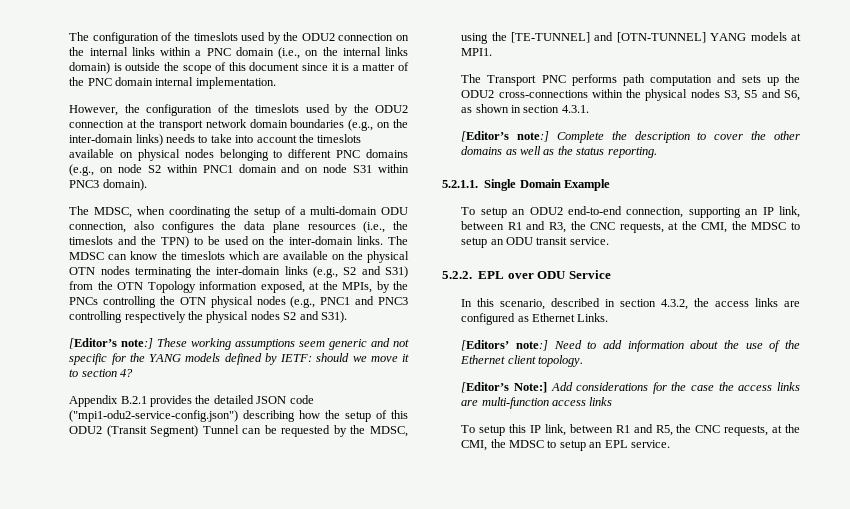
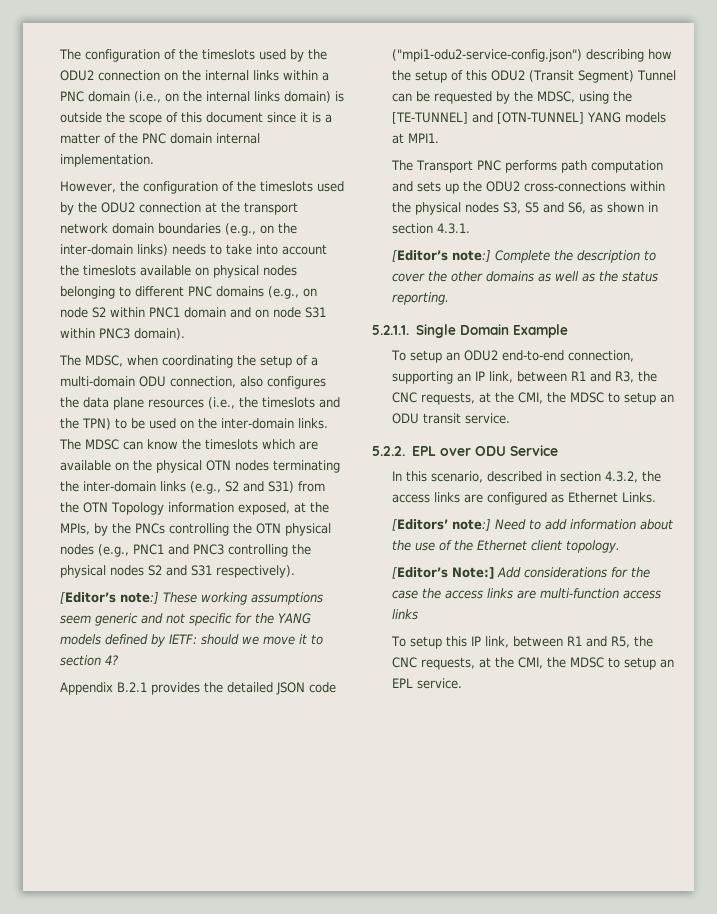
- The MDSC can know the timeslots which are available on the physical OTN nodes terminating the inter-domain links (e.g., S2 and S31) from the OTN Topology information exposed, at the MPIs, by the PNCs controlling the OTN physical nodes (e.g., PNC1 and PNC3 controlling respectively the physical nodes S2 and S31).
+ The MDSC can know the timeslots which are available on the physical OTN nodes terminating the inter-domain links (e.g., S2 and S31) from the OTN Topology information exposed, at the MPIs, by the PNCs controlling the OTN physical nodes (e.g., PNC1 and PNC3 controlling the physical nodes S2 and S31 respectively).

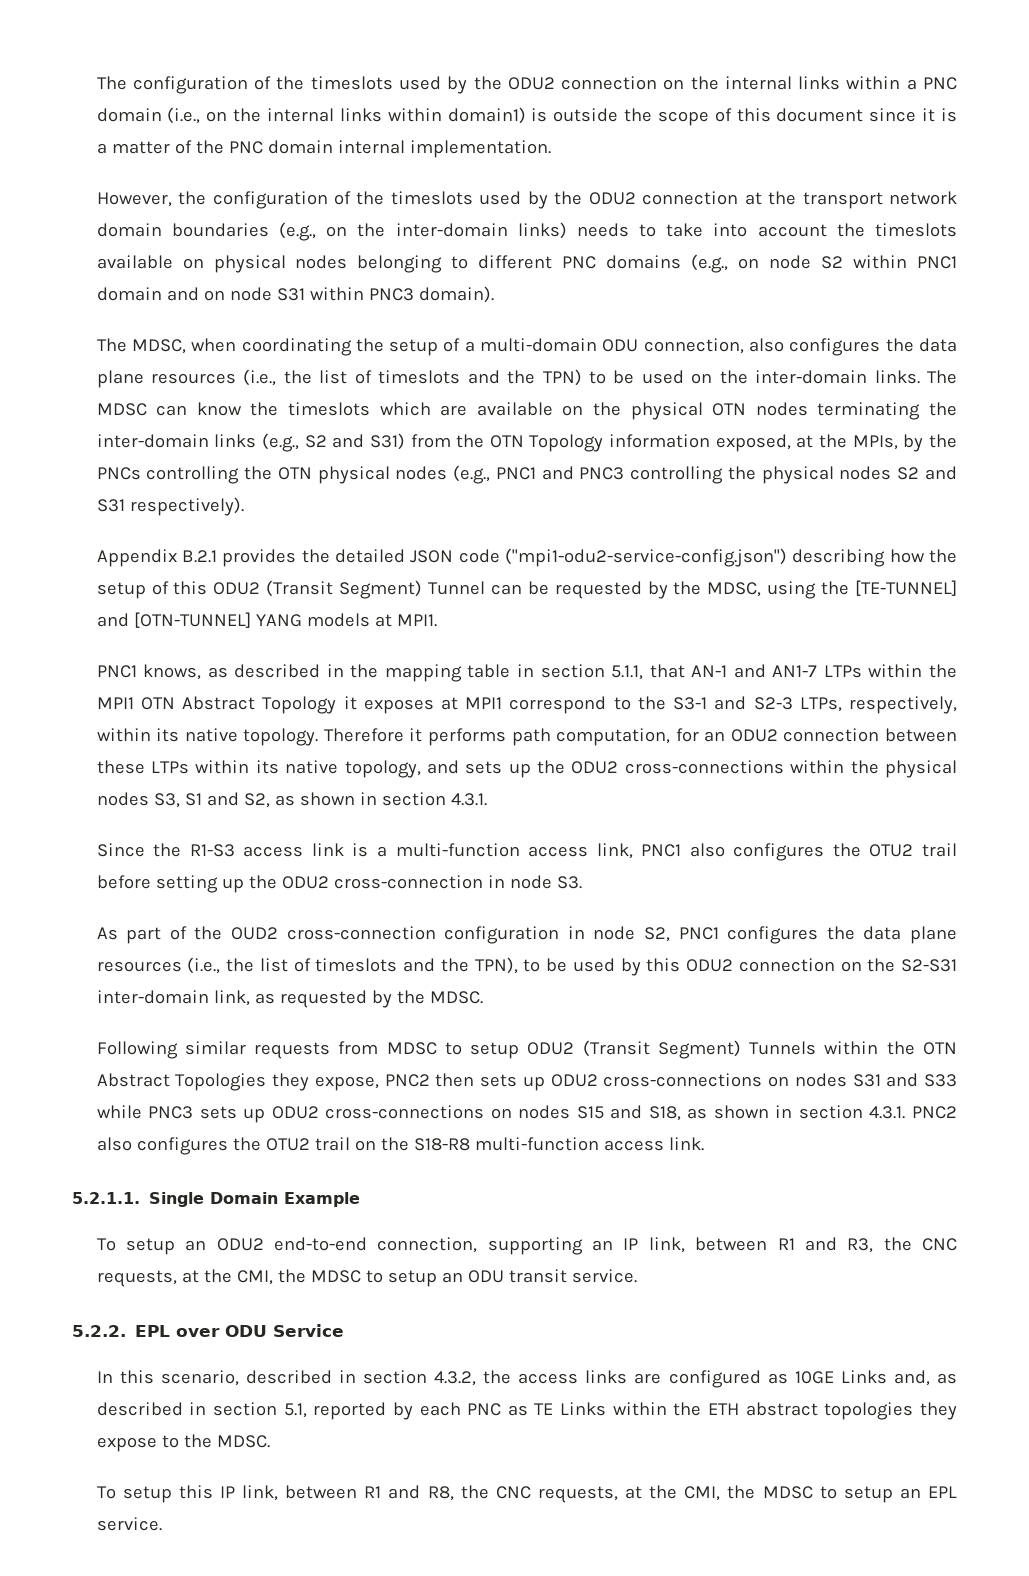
- The configuration of the timeslots used by the ODU2 connection on the internal links within a PNC domain (i.e., on the internal links domain) is outside the scope of this document since it is a matter of the PNC domain internal implementation.
+ The configuration of the timeslots used by the ODU2 connection on the internal links within a PNC domain (i.e., on the internal links within domain1) is outside the scope of this document since it is a matter of the PNC domain internal implementation.
- The MDSC, when coordinating the setup of a multi-domain ODU connection, also configures the data plane resources (i.e., the timeslots and the TPN) to be used on the inter-domain links.
+ The MDSC, when coordinating the setup of a multi-domain ODU connection, also configures the data plane resources (i.e., the list of timeslots and the TPN) to be used on the inter-domain links.
- [Editor’s note:] These working assumptions seem generic and not specific for the YANG models defined by IETF: should we move it to section 4?
- The Transport PNC performs path computation and sets up the ODU2 cross-connections within the physical nodes S3, S5 and S6, as shown in section 4.3.1.
+ PNC1 knows, as described in the mapping table in section 5.1.1, that AN-1 and AN1-7 LTPs within the MPI1 OTN Abstract Topology it exposes at MPI1 correspond to the S3-1 and S2-3 LTPs, respectively, within its native topology. Therefore it performs path computation, for an ODU2 connection between these LTPs within its native topology, and sets up the ODU2 cross-connections within the physical nodes S3, S1 and S2, as shown in section 4.3.1.
- [Editor’s note:] Complete the description to cover the other domains as well as the status reporting.
+ Since the R1-S3 access link is a multi-function access link, PNC1 also configures the OTU2 trail before setting up the ODU2 cross-connection in node S3.
+ As part of the OUD2 cross-connection configuration in node S2, PNC1 configures the data plane resources (i.e., the list of timeslots and the TPN), to be used by this ODU2 connection on the S2-S31 inter-domain link, as requested by the MDSC.
+ Following similar requests from MDSC to setup ODU2 (Transit Segment) Tunnels within the OTN Abstract Topologies they expose, PNC2 then sets up ODU2 cross-connections on nodes S31 and S33 while PNC3 sets up ODU2 cross-connections on nodes S15 and S18, as shown in section 4.3.1. PNC2 also configures the OTU2 trail on the S18-R8 multi-function access link.
- In this scenario, described in section 4.3.2, the access links are configured as Ethernet Links.
- [Editors’ note:] Need to add information about the use of the Ethernet client topology.
- [Editor’s Note:] Add considerations for the case the access links are multi-function access links
+ In this scenario, described in section 4.3.2, the access links are configured as 10GE Links and, as described in section 5.1, reported by each PNC as TE Links within the ETH abstract topologies they expose to the MDSC.
- To setup this IP link, between R1 and R5, the CNC requests, at the CMI, the MDSC to setup an EPL service.
+ To setup this IP link, between R1 and R8, the CNC requests, at the CMI, the MDSC to setup an EPL service.

